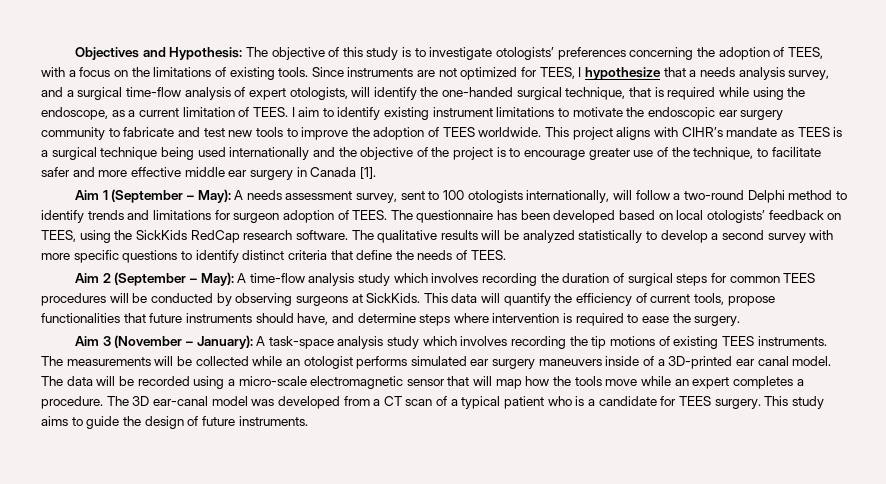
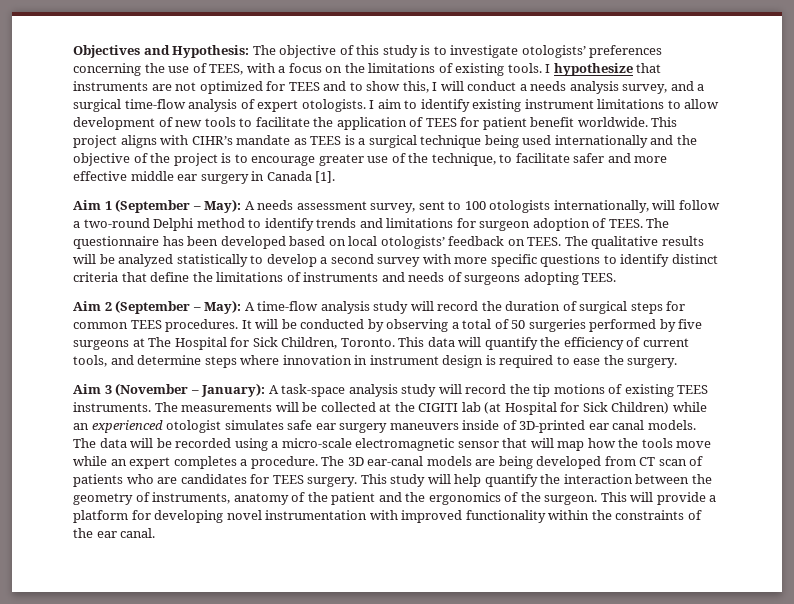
- Objectives and Hypothesis: The objective of this study is to investigate otologists’ preferences concerning the adoption of TEES, with a focus on the limitations of existing tools.
+ Objectives and Hypothesis: The objective of this study is to investigate otologists’ preferences concerning the use of TEES, with a focus on the limitations of existing tools.
- Since instruments are not optimized for TEES, I hypothesize that a needs analysis survey, and a surgical time-flow analysis of expert otologists, will identify the one-handed surgical technique, that is required while using the endoscope, as a current limitation of TEES.
+ I hypothesize that instruments are not optimized for TEES and to show this, I will conduct a needs analysis survey, and a surgical time-flow analysis of expert otologists.
- I aim to identify existing instrument limitations to motivate the endoscopic ear surgery community to fabricate and test new tools to improve the adoption of TEES worldwide.
+ I aim to identify existing instrument limitations to allow development of new tools to facilitate the application of TEES for patient benefit worldwide.
- The questionnaire has been developed based on local otologists’ feedback on TEES, using the SickKids RedCap research software.
+ The questionnaire has been developed based on local otologists’ feedback on TEES.
- The qualitative results will be analyzed statistically to develop a second survey with more specific questions to identify distinct criteria that define the needs of TEES.
+ The qualitative results will be analyzed statistically to develop a second survey with more specific questions to identify distinct criteria that define the limitations of instruments and needs of surgeons adopting TEES.
- Aim 2 (September – May): A time-flow analysis study which involves recording the duration of surgical steps for common TEES procedures will be conducted by observing surgeons at SickKids.
+ Aim 2 (September – May): A time-flow analysis study will record the duration of surgical steps for common TEES procedures. It will be conducted by observing a total of 50 surgeries performed by five surgeons at The Hospital for Sick Children, Toronto.
- This data will quantify the efficiency of current tools, propose functionalities that future instruments should have, and determine steps where intervention is required to ease the surgery.
+ This data will quantify the efficiency of current tools, and determine steps where innovation in instrument design is required to ease the surgery.
- Aim 3 (November – January): A task-space analysis study which involves recording the tip motions of existing TEES instruments.
+ Aim 3 (November – January): A task-space analysis study will record the tip motions of existing TEES instruments.
- The measurements will be collected while an otologist performs simulated ear surgery maneuvers inside of a 3D-printed ear canal model.
+ The measurements will be collected at the CIGITI lab (at Hospital for Sick Children) while an experienced otologist simulates safe ear surgery maneuvers inside of 3D-printed ear canal models.
- The 3D ear-canal model was developed from a CT scan of a typical patient who is a candidate for TEES surgery.
+ The 3D ear-canal models are being developed from CT scan of patients who are candidates for TEES surgery.
- This study aims to guide the design of future instruments.
+ This study will help quantify the interaction between the geometry of instruments, anatomy of the patient and the ergonomics of the surgeon. This will provide a platform for developing novel instrumentation with improved functionality within the constraints of the ear canal.

